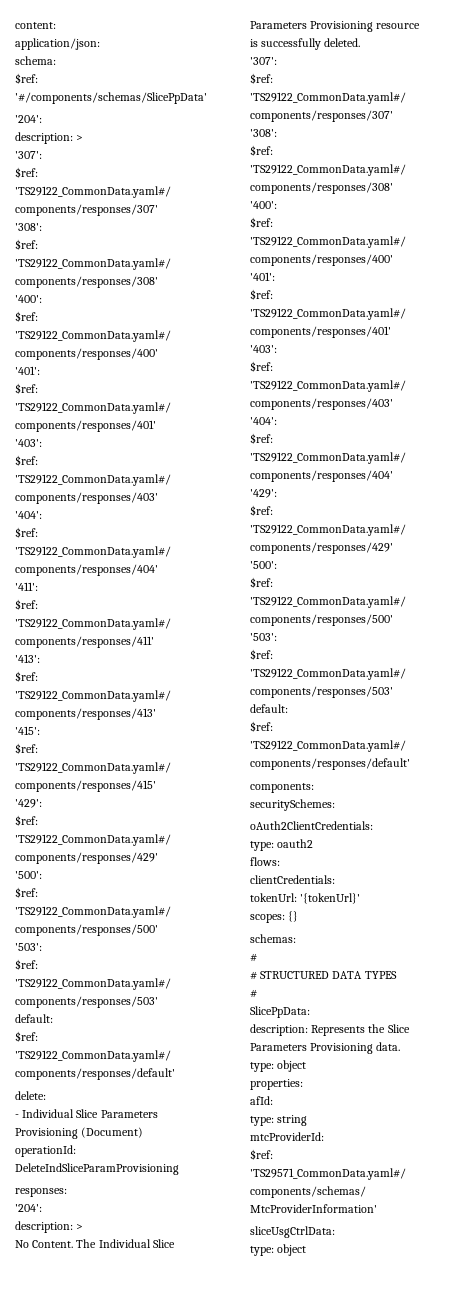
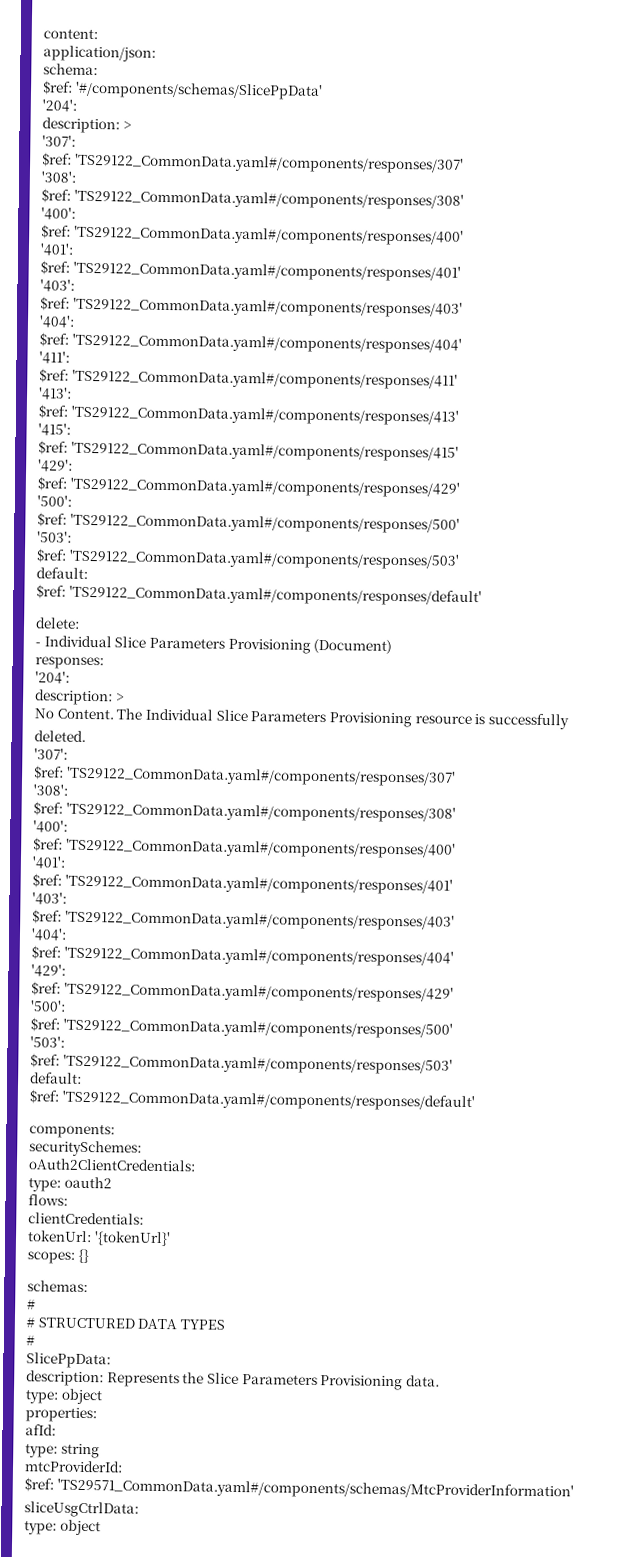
- operationId: DeleteIndSliceParamProvisioning
- The Individual Slice Parameters Provisioning resource
- is successfully deleted.
+ The Individual Slice Parameters Provisioning resource is successfully
+ deleted.

